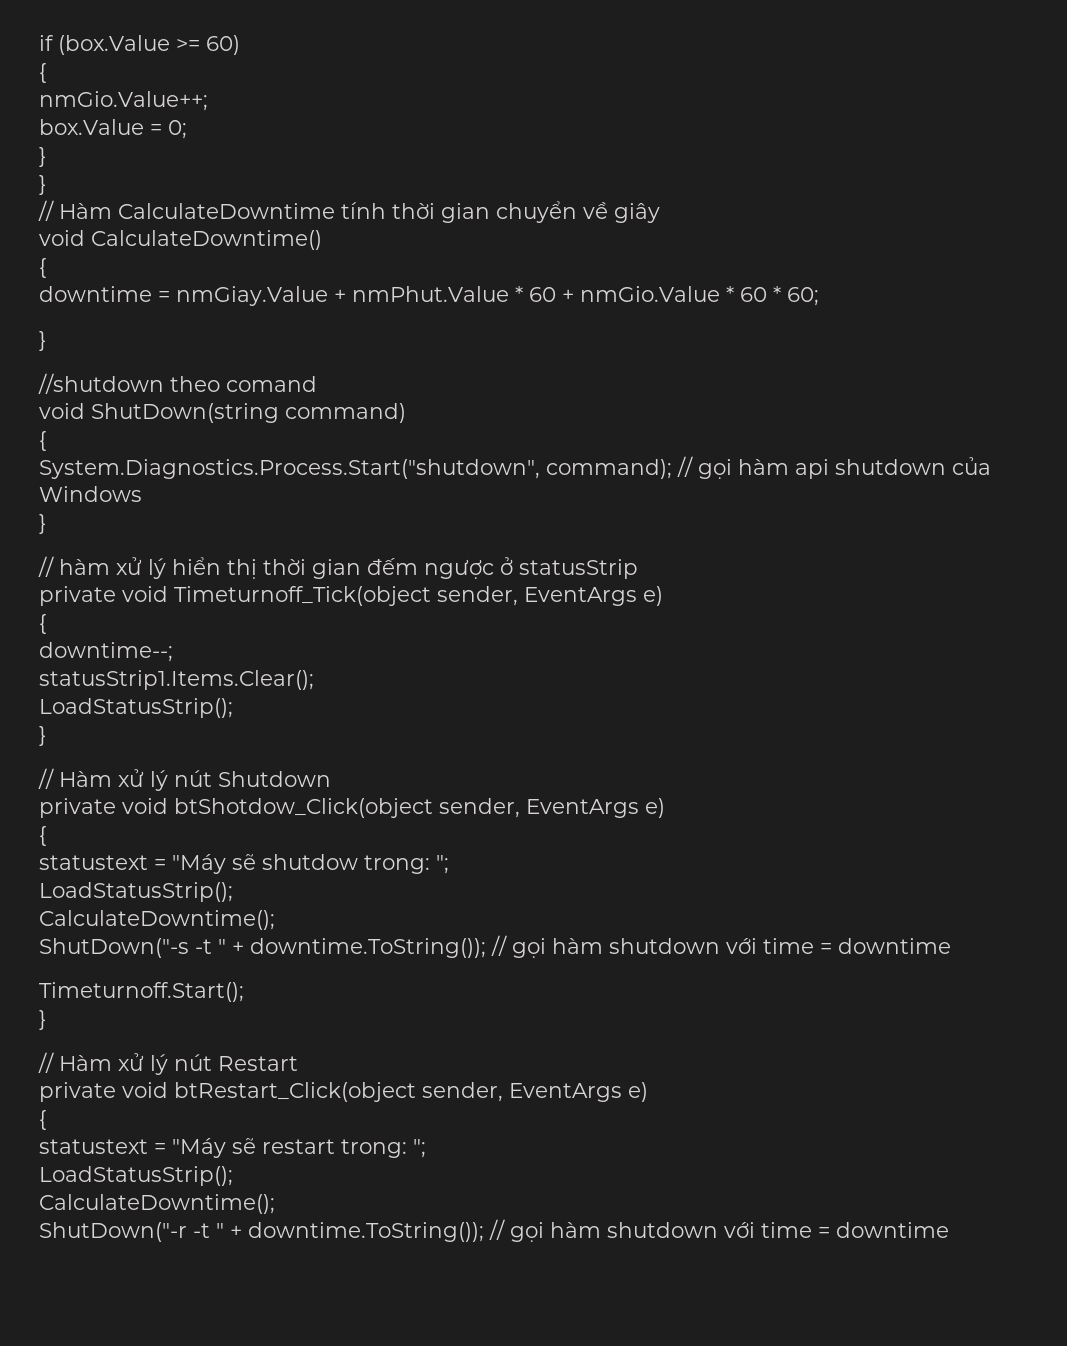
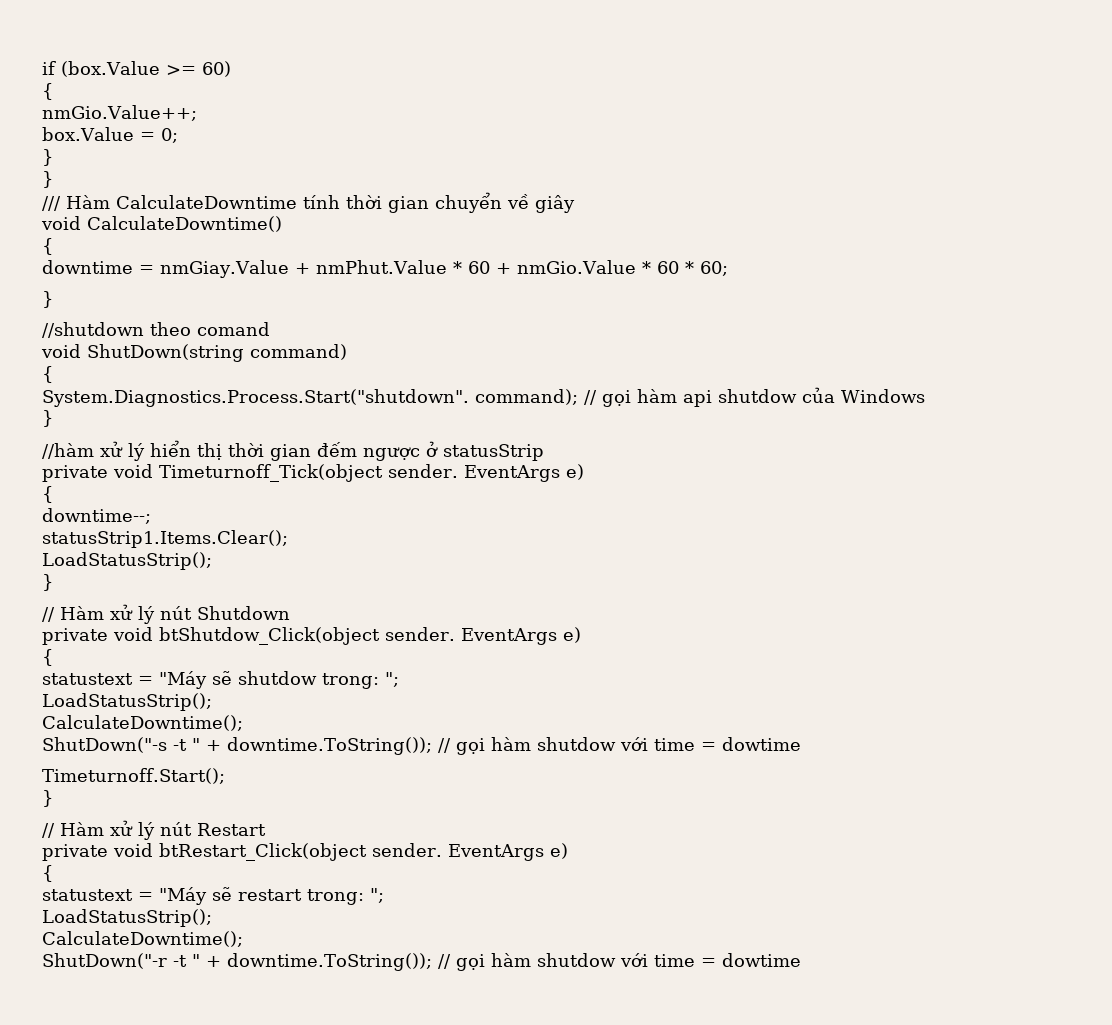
- // Hàm CalculateDowntime tính thời gian chuyển về giây
+ /// Hàm CalculateDowntime tính thời gian chuyển về giây
- System.Diagnostics.Process.Start("shutdown", command); // gọi hàm api shutdown của Windows
+ System.Diagnostics.Process.Start("shutdown". command); // gọi hàm api shutdow của Windows
- // hàm xử lý hiển thị thời gian đếm ngược ở statusStrip
+ //hàm xử lý hiển thị thời gian đếm ngược ở statusStrip
- private void Timeturnoff_Tick(object sender, EventArgs e)
+ private void Timeturnoff_Tick(object sender. EventArgs e)
- private void btShotdow_Click(object sender, EventArgs e)
+ private void btShutdow_Click(object sender. EventArgs e)
- ShutDown("-s -t " + downtime.ToString()); // gọi hàm shutdown với time = downtime
+ ShutDown("-s -t " + downtime.ToString()); // gọi hàm shutdow với time = dowtime
- private void btRestart_Click(object sender, EventArgs e)
+ private void btRestart_Click(object sender. EventArgs e)
- ShutDown("-r -t " + downtime.ToString()); // gọi hàm shutdown với time = downtime
+ ShutDown("-r -t " + downtime.ToString()); // gọi hàm shutdow với time = dowtime

